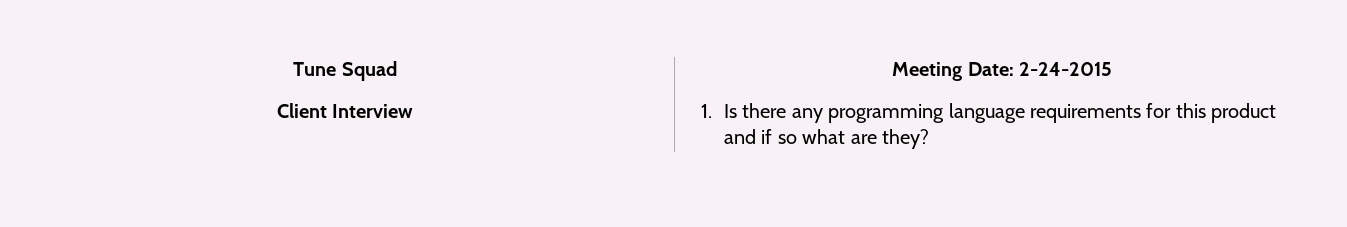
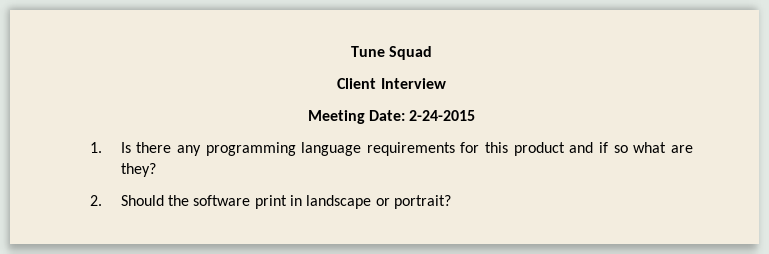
+ 2. Should the software print in landscape or portrait?

